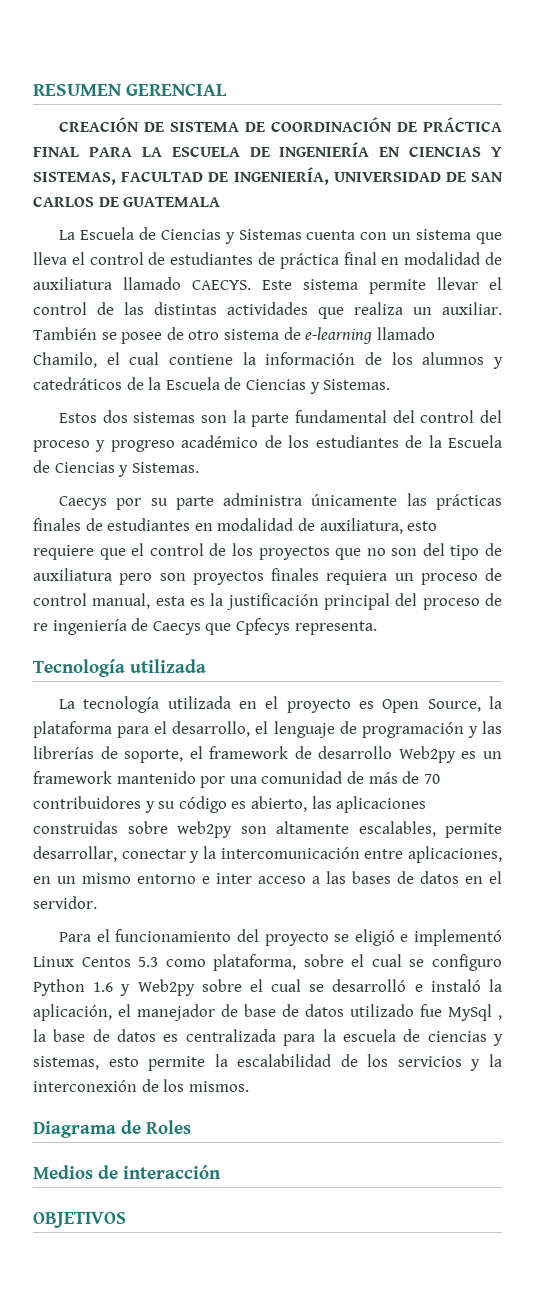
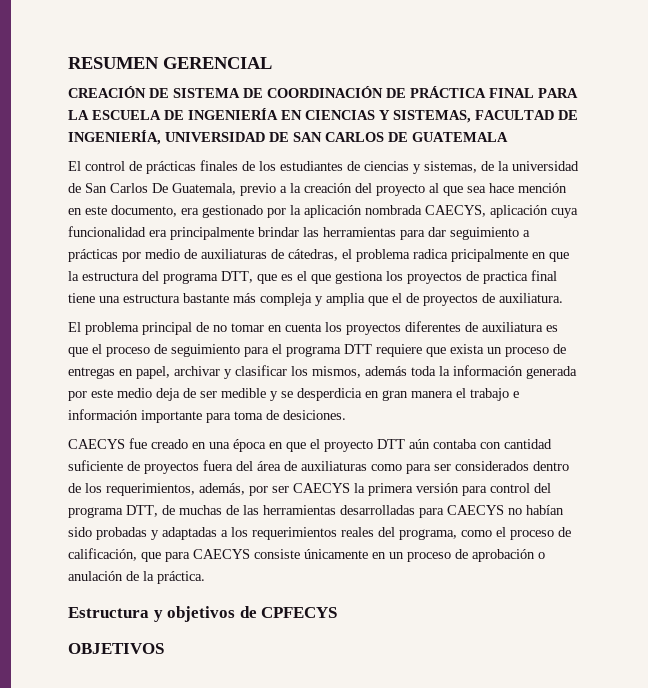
- La Escuela de Ciencias y Sistemas cuenta con un sistema que lleva el control de estudiantes de práctica final en modalidad de auxiliatura llamado CAECYS. Este sistema permite llevar el control de las distintas actividades que realiza un auxiliar. También se posee de otro sistema de e-learning llamado Chamilo, el cual contiene la información de los alumnos y catedráticos de la Escuela de Ciencias y Sistemas.
- Estos dos sistemas son la parte fundamental del control del proceso y progreso académico de los estudiantes de la Escuela de Ciencias y Sistemas.
- Caecys por su parte administra únicamente las prácticas finales de estudiantes en modalidad de auxiliatura, esto requiere que el control de los proyectos que no son del tipo de auxiliatura pero son proyectos finales requiera un proceso de control manual, esta es la justificación principal del proceso de re ingeniería de Caecys que Cpfecys representa.
- Tecnología utilizada
- La tecnología utilizada en el proyecto es Open Source, la plataforma para el desarrollo, el lenguaje de programación y las librerías de soporte, el framework de desarrollo Web2py es un framework mantenido por una comunidad de más de 70 contribuidores y su código es abierto, las aplicaciones construidas sobre web2py son altamente escalables, permite desarrollar, conectar y la intercomunicación entre aplicaciones, en un mismo entorno e inter acceso a las bases de datos en el servidor.
- Para el funcionamiento del proyecto se eligió e implementó Linux Centos 5.3 como plataforma, sobre el cual se configuro Python 1.6 y Web2py sobre el cual se desarrolló e instaló la aplicación, el manejador de base de datos utilizado fue MySql , la base de datos es centralizada para la escuela de ciencias y sistemas, esto permite la escalabilidad de los servicios y la interconexión de los mismos.
- Diagrama de Roles
- Medios de interacción
+ El control de prácticas finales de los estudiantes de ciencias y sistemas, de la universidad de San Carlos De Guatemala, previo a la creación del proyecto al que sea hace mención en este documento, era gestionado por la aplicación nombrada CAECYS, aplicación cuya funcionalidad era principalmente brindar las herramientas para dar seguimiento a prácticas por medio de auxiliaturas de cátedras, el problema radica pricipalmente en que la estructura del programa DTT, que es el que gestiona los proyectos de practica final tiene una estructura bastante más compleja y amplia que el de proyectos de auxiliatura.
+ El problema principal de no tomar en cuenta los proyectos diferentes de auxiliatura es que el proceso de seguimiento para el programa DTT requiere que exista un proceso de entregas en papel, archivar y clasificar los mismos, además toda la información generada por este medio deja de ser medible y se desperdicia en gran manera el trabajo e información importante para toma de desiciones.
+ CAECYS fue creado en una época en que el proyecto DTT aún contaba con cantidad suficiente de proyectos fuera del área de auxiliaturas como para ser considerados dentro de los requerimientos, además, por ser CAECYS la primera versión para control del programa DTT, de muchas de las herramientas desarrolladas para CAECYS no habían sido probadas y adaptadas a los requerimientos reales del programa, como el proceso de calificación, que para CAECYS consiste únicamente en un proceso de aprobación o anulación de la práctica.
+ Estructura y objetivos de CPFECYS

